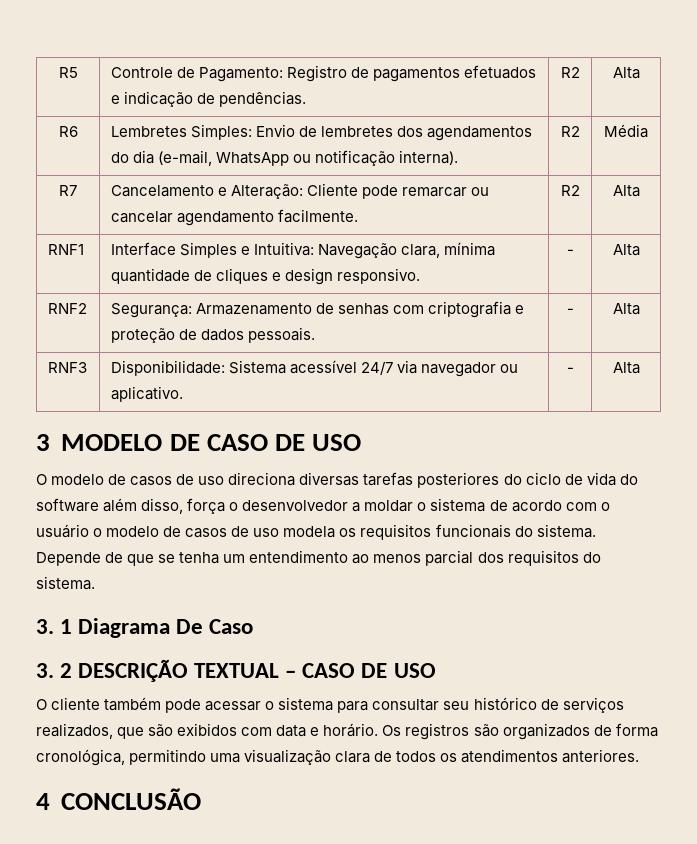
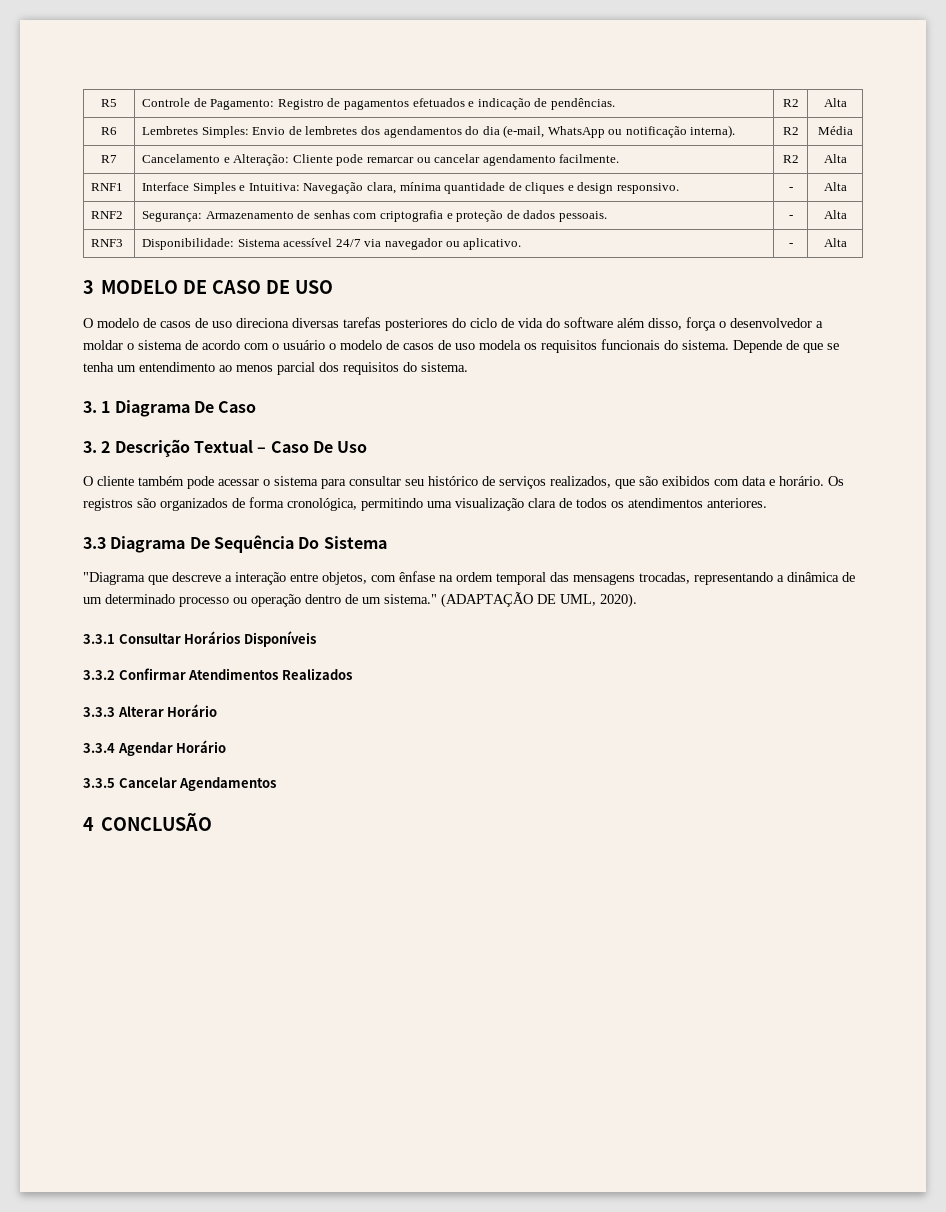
- 3. 2 DESCRIÇÃO TEXTUAL – CASO DE USO
+ 3. 2 Descrição Textual – Caso De Uso
+ 3.3 Diagrama De Sequência Do Sistema
+ "Diagrama que descreve a interação entre objetos, com ênfase na ordem temporal das mensagens trocadas, representando a dinâmica de um determinado processo ou operação dentro de um sistema." (ADAPTAÇÃO DE UML, 2020).
+ 3.3.1 Consultar Horários Disponíveis
+ 3.3.2 Confirmar Atendimentos Realizados
+ 3.3.3 Alterar Horário
+ 3.3.4 Agendar Horário
+ 3.3.5 Cancelar Agendamentos

